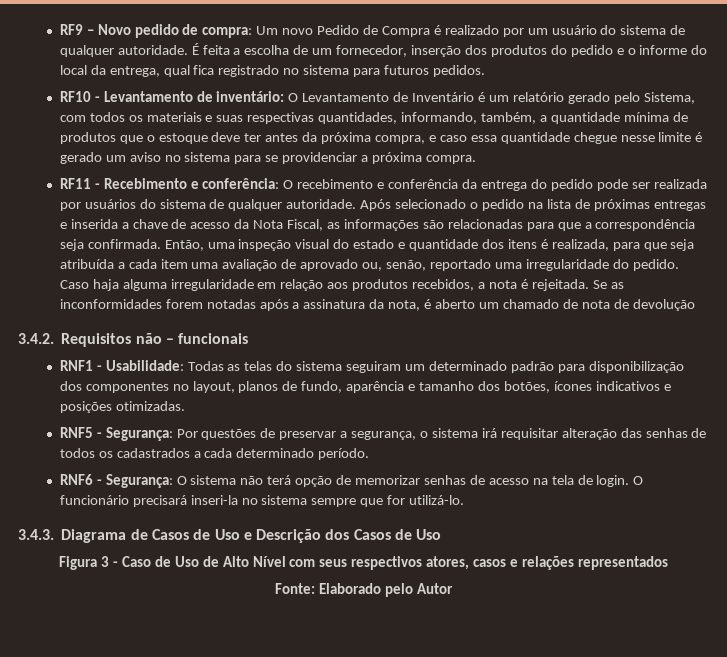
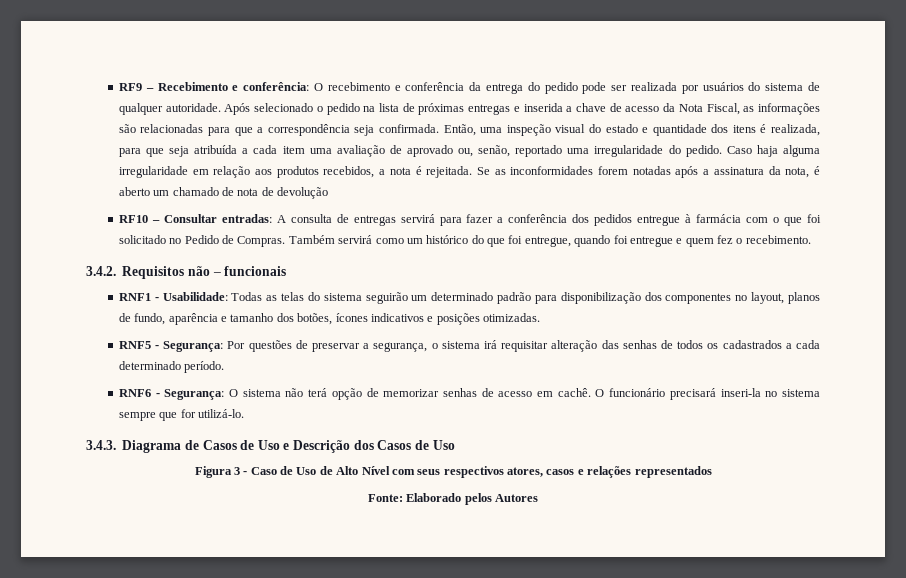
- RF9 – Novo pedido de compra: Um novo Pedido de Compra é realizado por um usuário do sistema de qualquer autoridade. É feita a escolha de um fornecedor, inserção dos produtos do pedido e o informe do local da entrega, qual fica registrado no sistema para futuros pedidos.
- RF10 - Levantamento de inventário: O Levantamento de Inventário é um relatório gerado pelo Sistema, com todos os materiais e suas respectivas quantidades, informando, também, a quantidade mínima de produtos que o estoque deve ter antes da próxima compra, e caso essa quantidade chegue nesse limite é gerado um aviso no sistema para se providenciar a próxima compra.
- RF11 - Recebimento e conferência: O recebimento e conferência da entrega do pedido pode ser realizada por usuários do sistema de qualquer autoridade.
+ RF9 – Recebimento e conferência: O recebimento e conferência da entrega do pedido pode ser realizada por usuários do sistema de qualquer autoridade.
+ RF10 – Consultar entradas: A consulta de entregas servirá para fazer a conferência dos pedidos entregue à farmácia com o que foi solicitado no Pedido de Compras. Também servirá como um histórico do que foi entregue, quando foi entregue e quem fez o recebimento.
- RNF1 - Usabilidade: Todas as telas do sistema seguiram um determinado padrão para disponibilização dos componentes no layout, planos de fundo, aparência e tamanho dos botões, ícones indicativos e posições otimizadas.
+ RNF1 - Usabilidade: Todas as telas do sistema seguirão um determinado padrão para disponibilização dos componentes no layout, planos de fundo, aparência e tamanho dos botões, ícones indicativos e posições otimizadas.
- RNF6 - Segurança: O sistema não terá opção de memorizar senhas de acesso na tela de login.
+ RNF6 - Segurança: O sistema não terá opção de memorizar senhas de acesso em cachê.
- Fonte: Elaborado pelo Autor
+ Fonte: Elaborado pelos Autores

